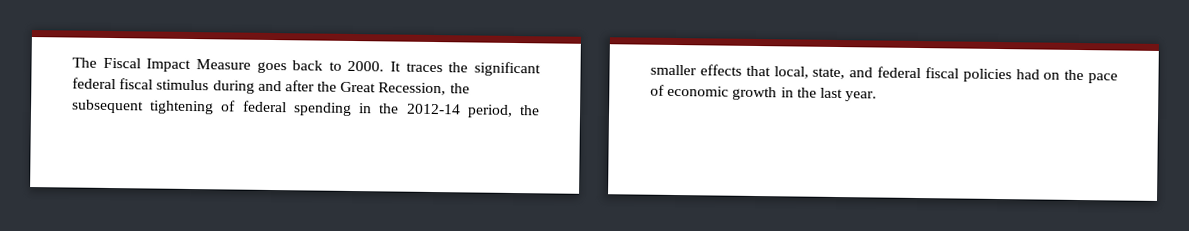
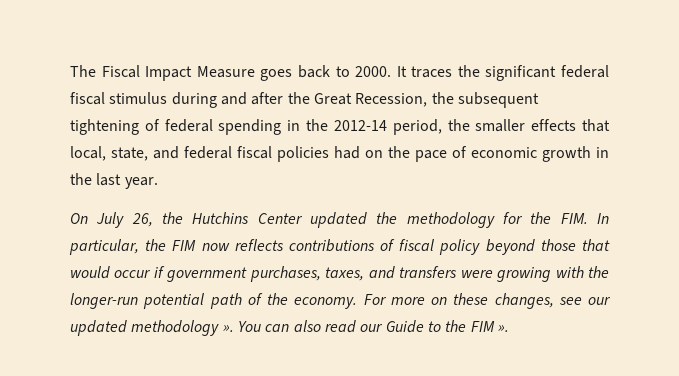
+ On July 26, the Hutchins Center updated the methodology for the FIM. In particular, the FIM now reflects contributions of fiscal policy beyond those that would occur if government purchases, taxes, and transfers were growing with the longer-run potential path of the economy. For more on these changes, see our updated methodology ». You can also read our Guide to the FIM ».

